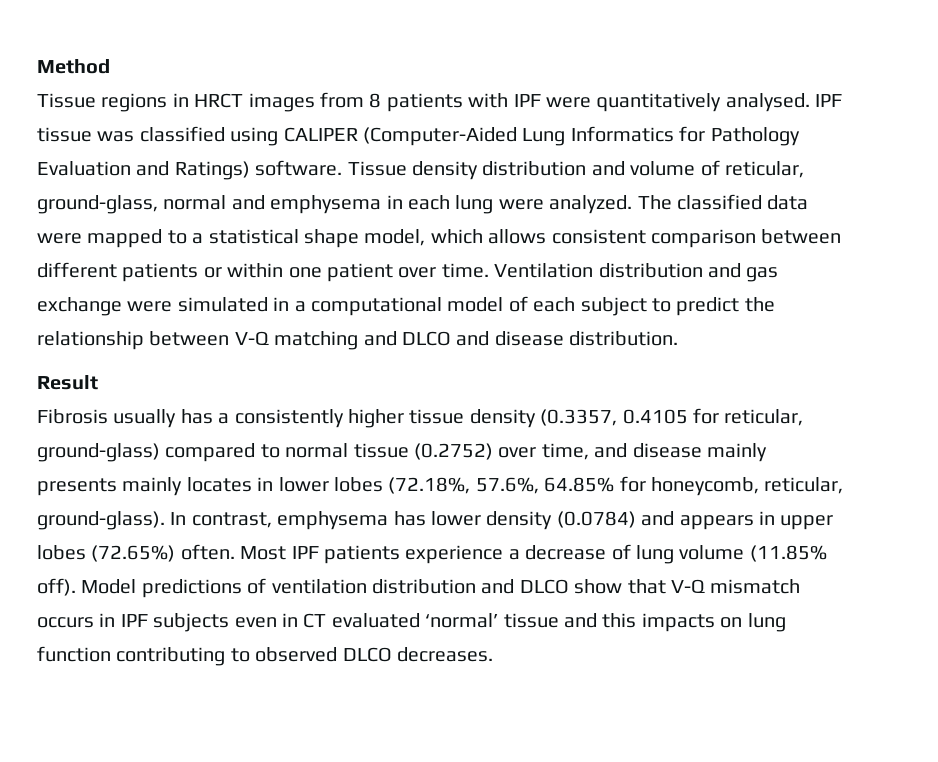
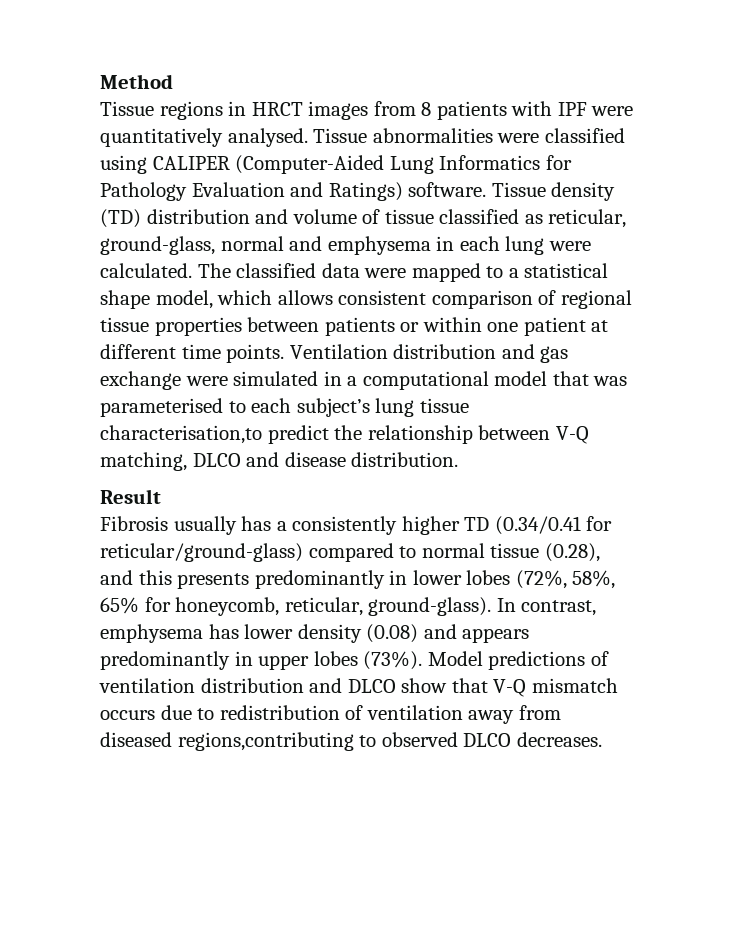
- IPF tissue was classified using CALIPER (Computer-Aided Lung Informatics for Pathology Evaluation and Ratings) software.
+ Tissue abnormalities were classified using CALIPER (Computer-Aided Lung Informatics for Pathology Evaluation and Ratings) software.
- Tissue density distribution and volume of reticular, ground-glass, normal and emphysema in each lung were analyzed.
+ Tissue density (TD) distribution and volume of tissue classified as reticular, ground-glass, normal and emphysema in each lung were calculated.
- The classified data were mapped to a statistical shape model, which allows consistent comparison between different patients or within one patient over time.
+ The classified data were mapped to a statistical shape model, which allows consistent comparison of regional tissue properties between patients or within one patient at different time points.
- Ventilation distribution and gas exchange were simulated in a computational model of each subject to predict the relationship between V-Q matching and DLCO and disease distribution.
+ Ventilation distribution and gas exchange were simulated in a computational model that was parameterised to each subject’s lung tissue characterisation,to predict the relationship between V-Q matching, DLCO and disease distribution.
- Fibrosis usually has a consistently higher tissue density (0.3357, 0.4105 for reticular, ground-glass) compared to normal tissue (0.2752) over time, and disease mainly presents mainly locates in lower lobes (72.18%, 57.6%, 64.85% for honeycomb, reticular, ground-glass).
+ Fibrosis usually has a consistently higher TD (0.34/0.41 for reticular/ground-glass) compared to normal tissue (0.28), and this presents predominantly in lower lobes (72%, 58%, 65% for honeycomb, reticular, ground-glass).
- In contrast, emphysema has lower density (0.0784) and appears in upper lobes (72.65%) often. Most IPF patients experience a decrease of lung volume (11.85% off).
+ In contrast, emphysema has lower density (0.08) and appears predominantly in upper lobes (73%).
- Model predictions of ventilation distribution and DLCO show that V-Q mismatch occurs in IPF subjects even in CT evaluated ‘normal’ tissue and this impacts on lung function contributing to observed DLCO decreases.
+ Model predictions of ventilation distribution and DLCO show that V-Q mismatch occurs due to redistribution of ventilation away from diseased regions,contributing to observed DLCO decreases.

